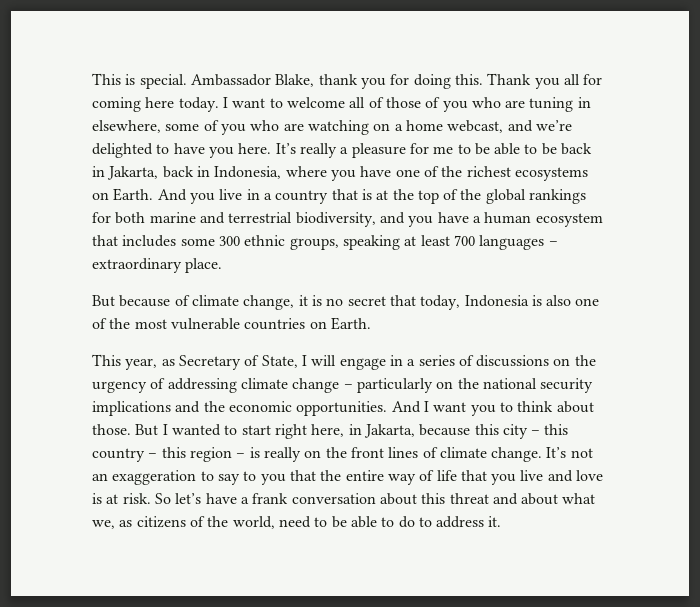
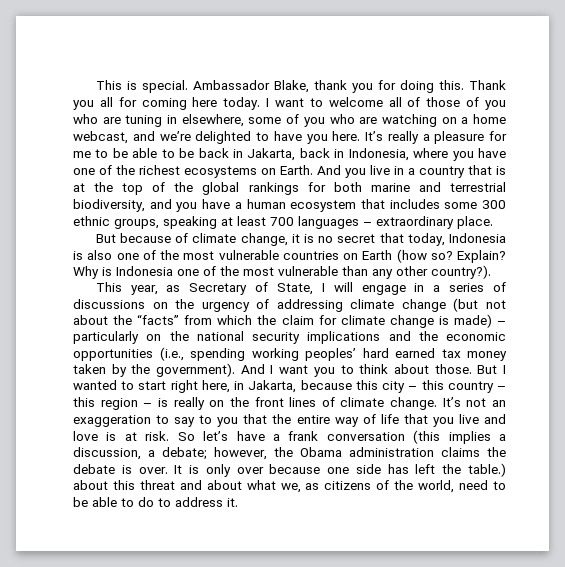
- But because of climate change, it is no secret that today, Indonesia is also one of the most vulnerable countries on Earth.
+ But because of climate change, it is no secret that today, Indonesia is also one of the most vulnerable countries on Earth (how so? Explain? Why is Indonesia one of the most vulnerable than any other country?).
- This year, as Secretary of State, I will engage in a series of discussions on the urgency of addressing climate change – particularly on the national security implications and the economic opportunities.
+ This year, as Secretary of State, I will engage in a series of discussions on the urgency of addressing climate change (but not about the “facts” from which the claim for climate change is made) – particularly on the national security implications and the economic opportunities (i.e., spending working peoples’ hard earned tax money taken by the government).
- So let’s have a frank conversation about this threat and about what we, as citizens of the world, need to be able to do to address it.
+ So let’s have a frank conversation (this implies a discussion, a debate; however, the Obama administration claims the debate is over. It is only over because one side has left the table.) about this threat and about what we, as citizens of the world, need to be able to do to address it.

